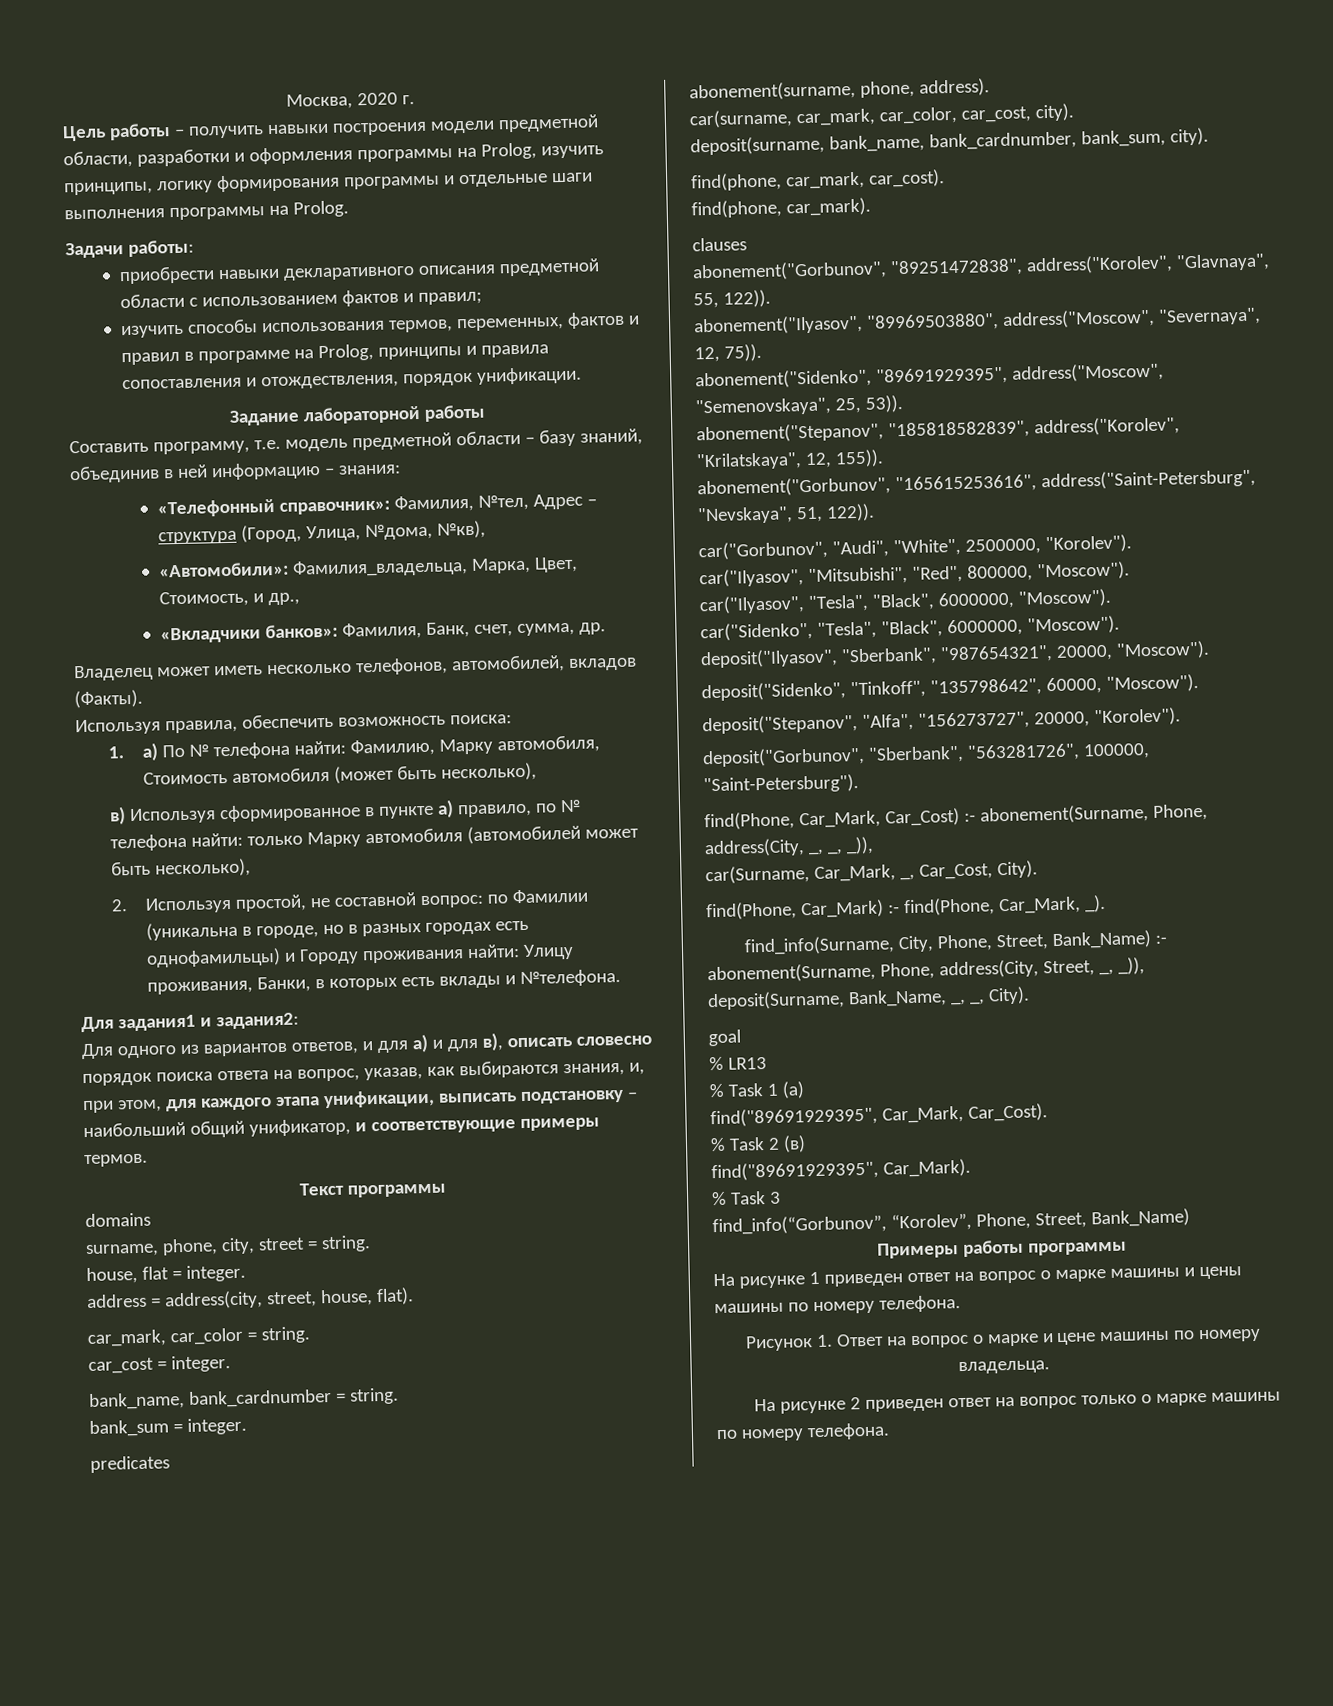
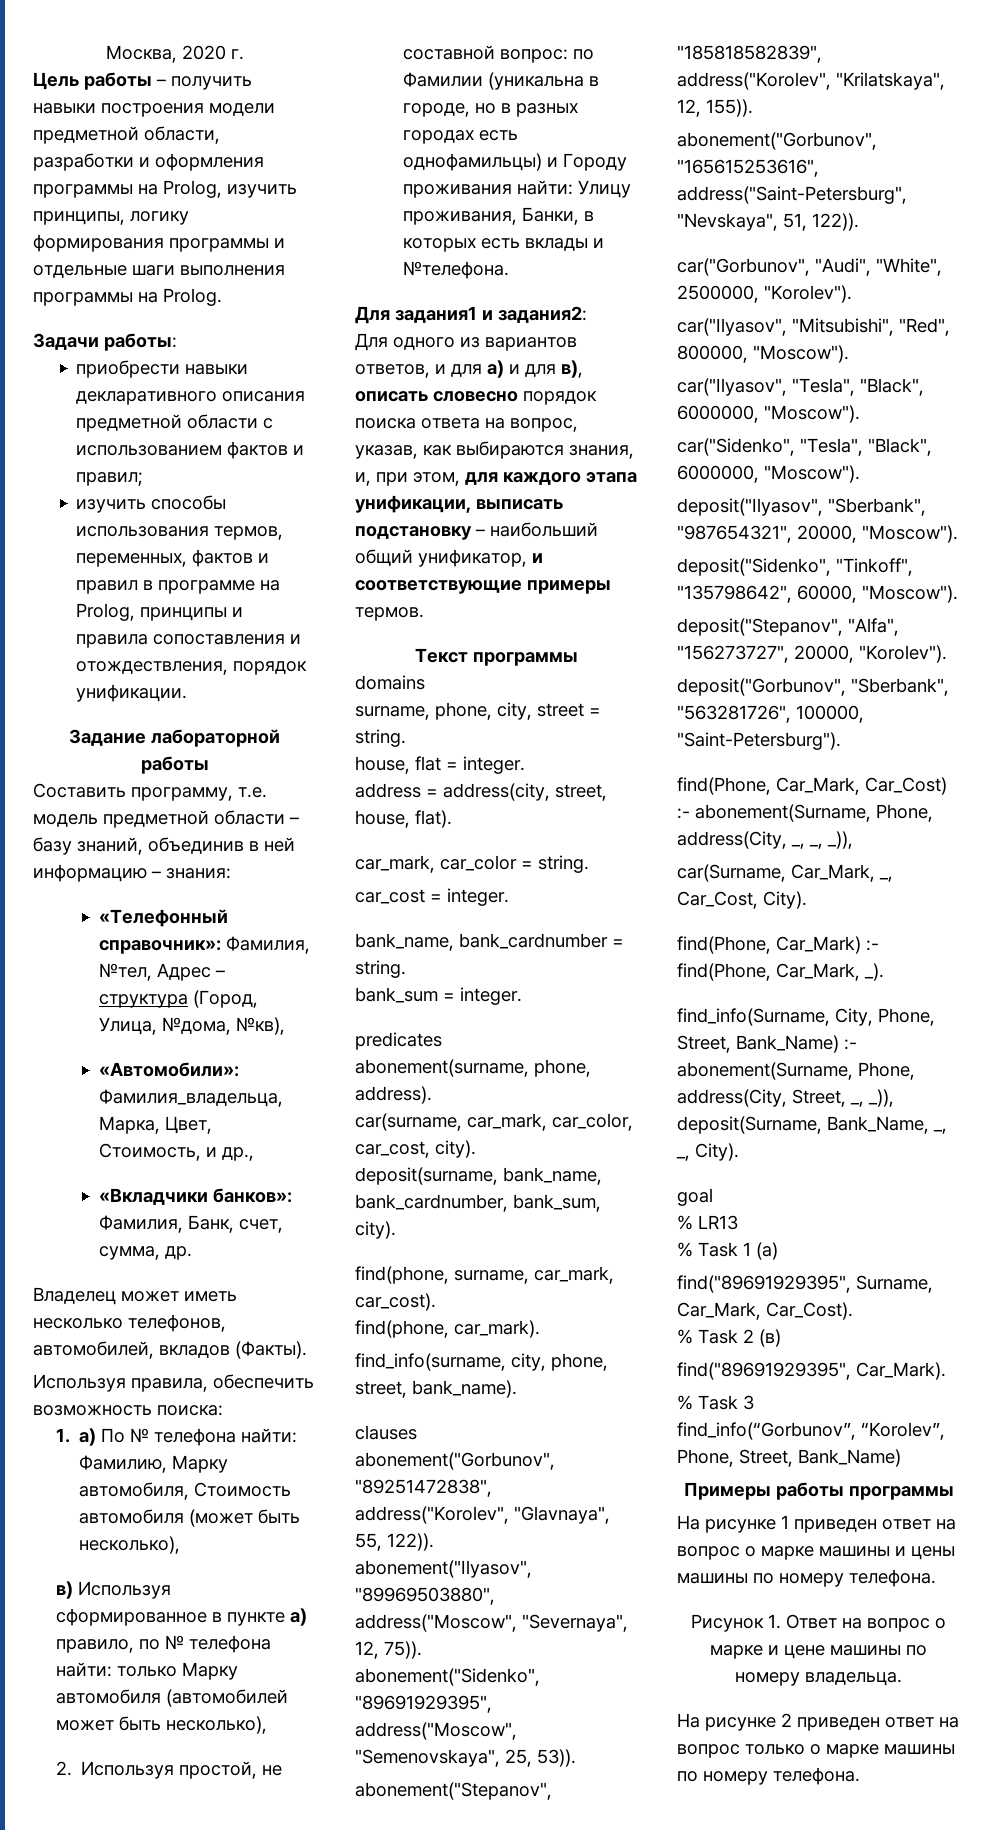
- find(phone, car_mark, car_cost).
+ find(phone, surname, car_mark, car_cost).
+ find_info(surname, city, phone, street, bank_name).
- find("89691929395", Car_Mark, Car_Cost).
+ find("89691929395", Surname, Car_Mark, Car_Cost).

